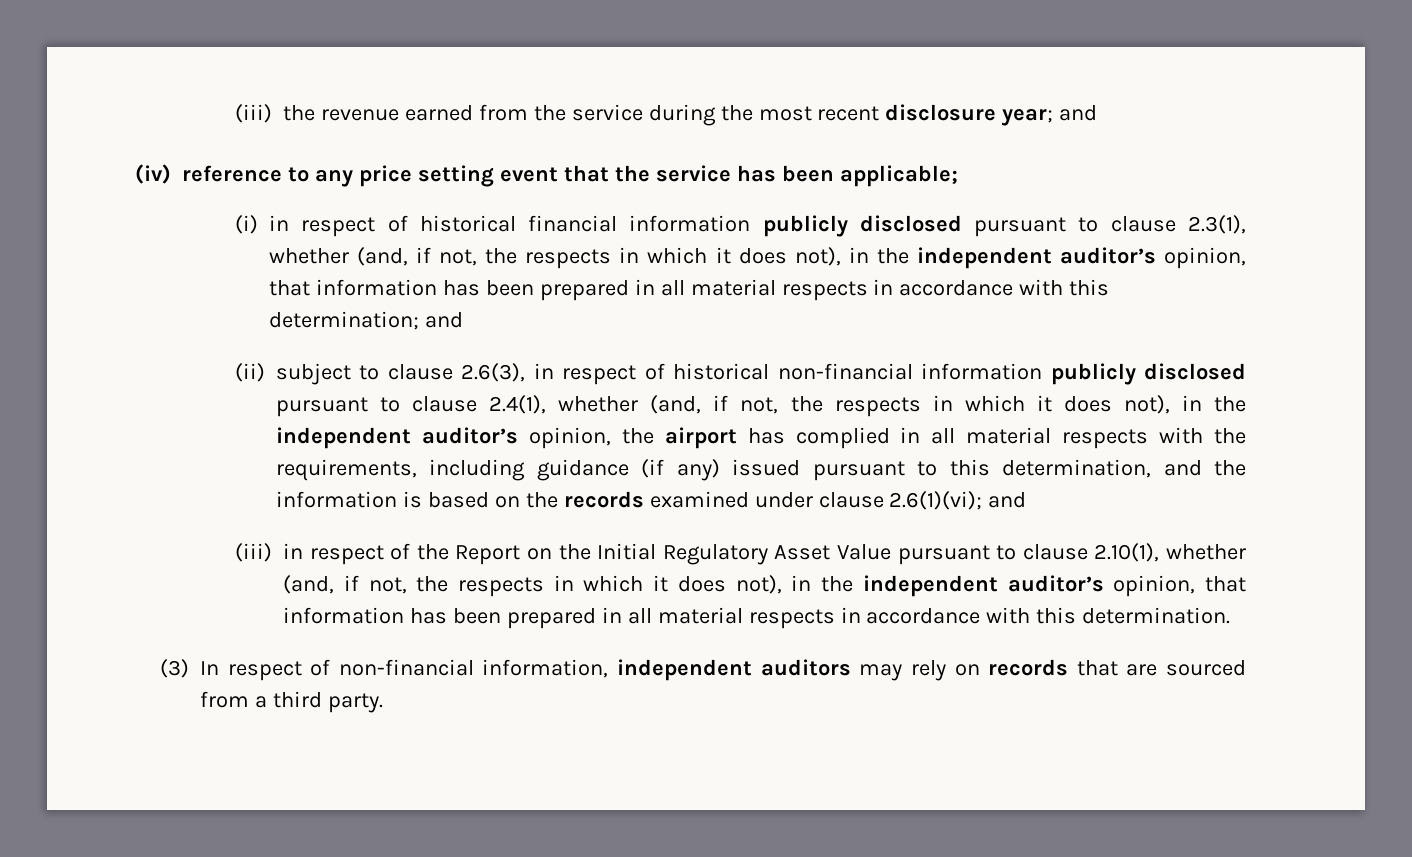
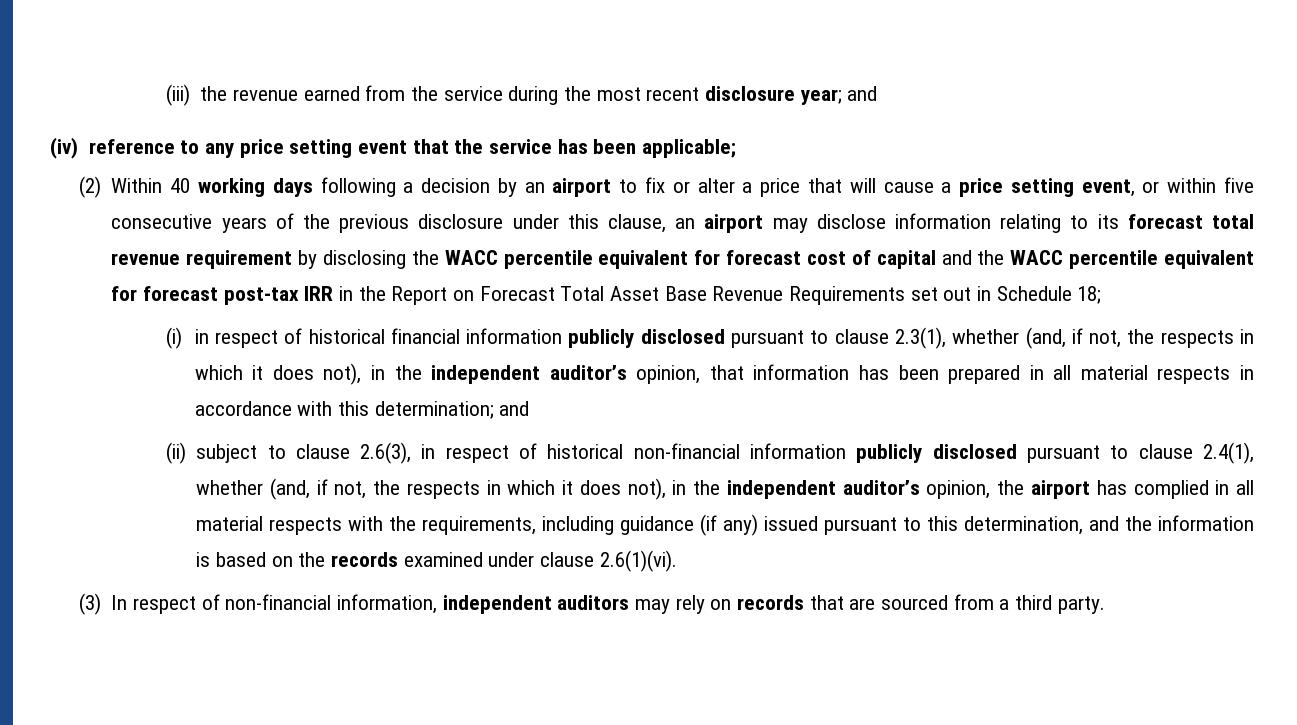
+ (2) Within 40 working days following a decision by an airport to fix or alter a price that will cause a price setting event, or within five consecutive years of the previous disclosure under this clause, an airport may disclose information relating to its forecast total revenue requirement by disclosing the WACC percentile equivalent for forecast cost of capital and the WACC percentile equivalent for forecast post-tax IRR in the Report on Forecast Total Asset Base Revenue Requirements set out in Schedule 18;
- (ii) subject to clause 2.6(3), in respect of historical non-financial information publicly disclosed pursuant to clause 2.4(1), whether (and, if not, the respects in which it does not), in the independent auditor’s opinion, the airport has complied in all material respects with the requirements, including guidance (if any) issued pursuant to this determination, and the information is based on the records examined under clause 2.6(1)(vi); and
- (iii) in respect of the Report on the Initial Regulatory Asset Value pursuant to clause 2.10(1), whether (and, if not, the respects in which it does not), in the independent auditor’s opinion, that information has been prepared in all material respects in accordance with this determination.
+ (ii) subject to clause 2.6(3), in respect of historical non-financial information publicly disclosed pursuant to clause 2.4(1), whether (and, if not, the respects in which it does not), in the independent auditor’s opinion, the airport has complied in all material respects with the requirements, including guidance (if any) issued pursuant to this determination, and the information is based on the records examined under clause 2.6(1)(vi).

